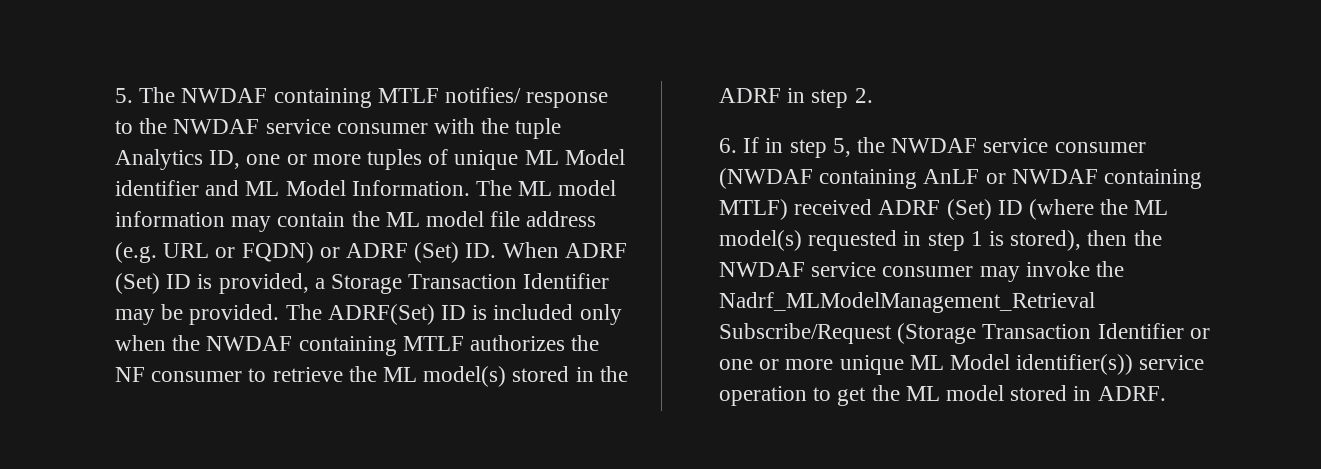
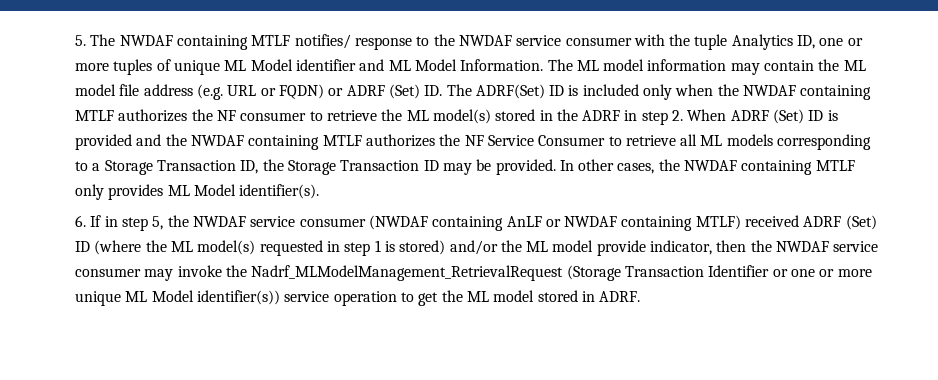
- The ML model information may contain the ML model file address (e.g. URL or FQDN) or ADRF (Set) ID. When ADRF (Set) ID is provided, a Storage Transaction Identifier may be provided. The ADRF(Set) ID is included only when the NWDAF containing MTLF authorizes the NF consumer to retrieve the ML model(s) stored in the ADRF in step 2.
+ The ML model information may contain the ML model file address (e.g. URL or FQDN) or ADRF (Set) ID. The ADRF(Set) ID is included only when the NWDAF containing MTLF authorizes the NF consumer to retrieve the ML model(s) stored in the ADRF in step 2. When ADRF (Set) ID is provided and the NWDAF containing MTLF authorizes the NF Service Consumer to retrieve all ML models corresponding to a Storage Transaction ID, the Storage Transaction ID may be provided. In other cases, the NWDAF containing MTLF only provides ML Model identifier(s).
- 6. If in step 5, the NWDAF service consumer (NWDAF containing AnLF or NWDAF containing MTLF) received ADRF (Set) ID (where the ML model(s) requested in step 1 is stored), then the NWDAF service consumer may invoke the Nadrf_MLModelManagement_Retrieval Subscribe/Request (Storage Transaction Identifier or one or more unique ML Model identifier(s)) service operation to get the ML model stored in ADRF.
+ 6. If in step 5, the NWDAF service consumer (NWDAF containing AnLF or NWDAF containing MTLF) received ADRF (Set) ID (where the ML model(s) requested in step 1 is stored) and/or the ML model provide indicator, then the NWDAF service consumer may invoke the Nadrf_MLModelManagement_RetrievalRequest (Storage Transaction Identifier or one or more unique ML Model identifier(s)) service operation to get the ML model stored in ADRF.

